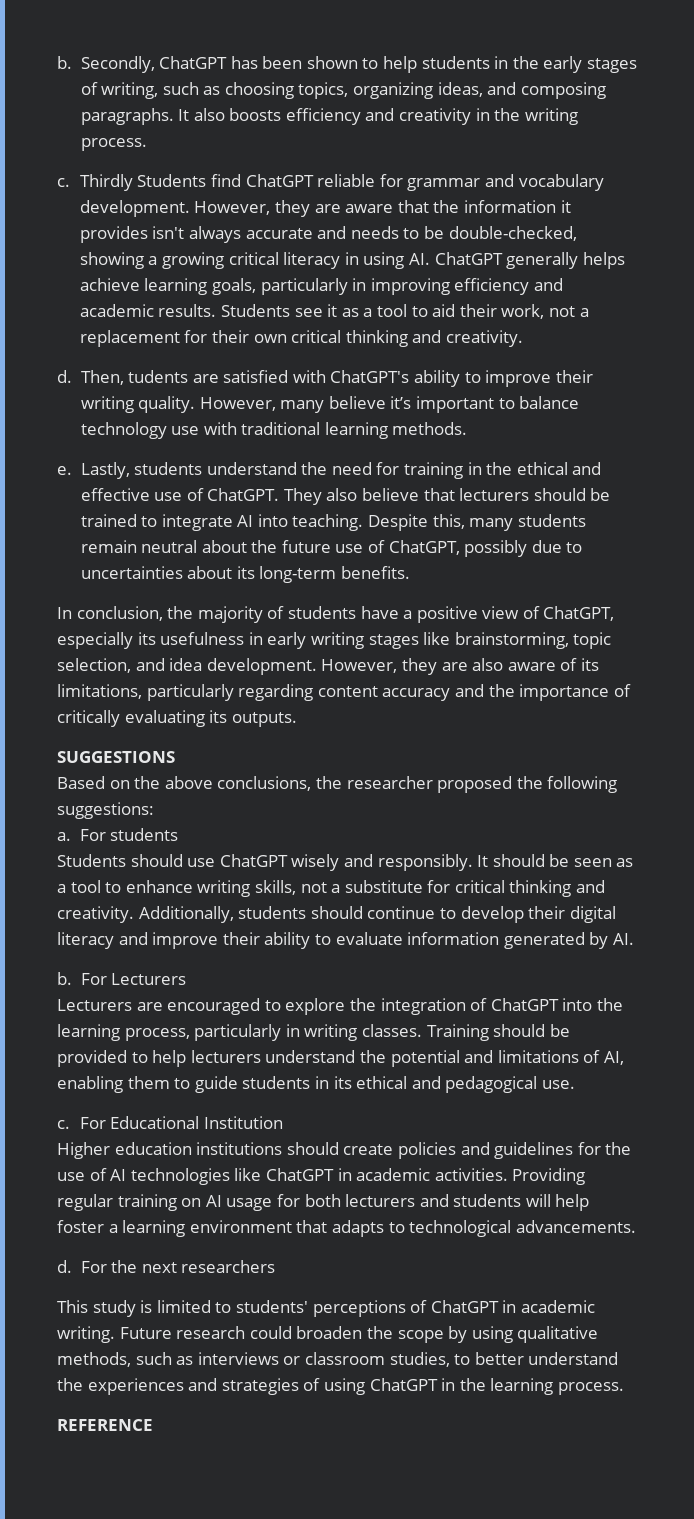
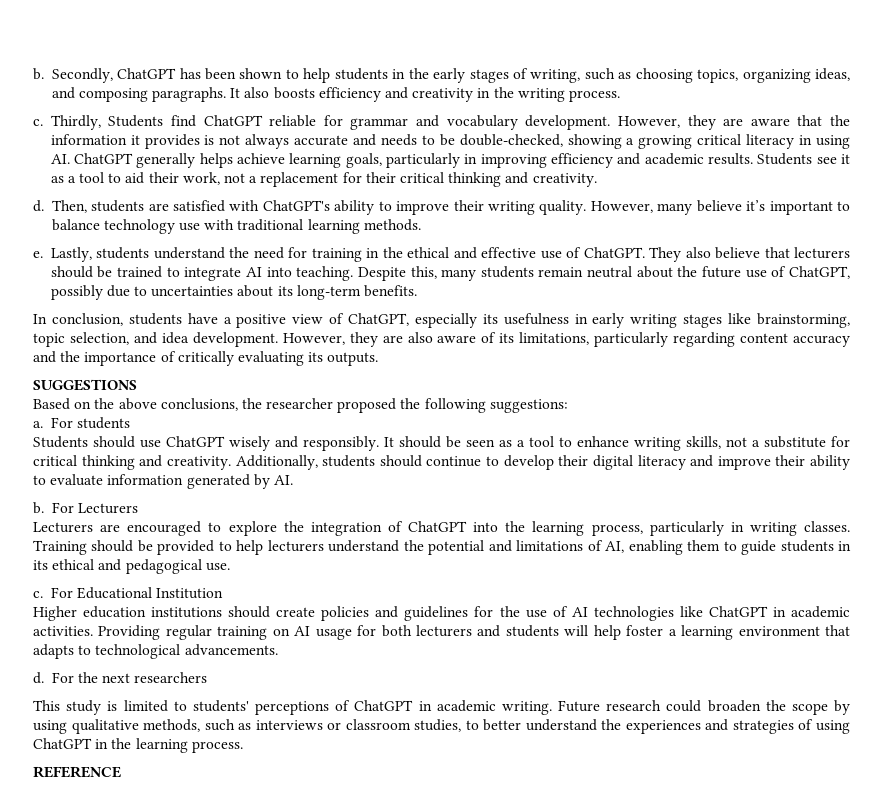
- Thirdly Students find ChatGPT reliable for grammar and vocabulary development.
+ Thirdly, Students find ChatGPT reliable for grammar and vocabulary development.
- However, they are aware that the information it provides isn't always accurate and needs to be double-checked, showing a growing critical literacy in using AI. ChatGPT generally helps achieve learning goals, particularly in improving efficiency and academic results.
+ However, they are aware that the information it provides is not always accurate and needs to be double-checked, showing a growing critical literacy in using AI. ChatGPT generally helps achieve learning goals, particularly in improving efficiency and academic results.
- Students see it as a tool to aid their work, not a replacement for their own critical thinking and creativity.
+ Students see it as a tool to aid their work, not a replacement for their critical thinking and creativity.
- Then, tudents are satisfied with ChatGPT's ability to improve their writing quality.
+ Then, students are satisfied with ChatGPT's ability to improve their writing quality.
- In conclusion, the majority of students have a positive view of ChatGPT, especially its usefulness in early writing stages like brainstorming, topic selection, and idea development.
+ In conclusion, students have a positive view of ChatGPT, especially its usefulness in early writing stages like brainstorming, topic selection, and idea development.

